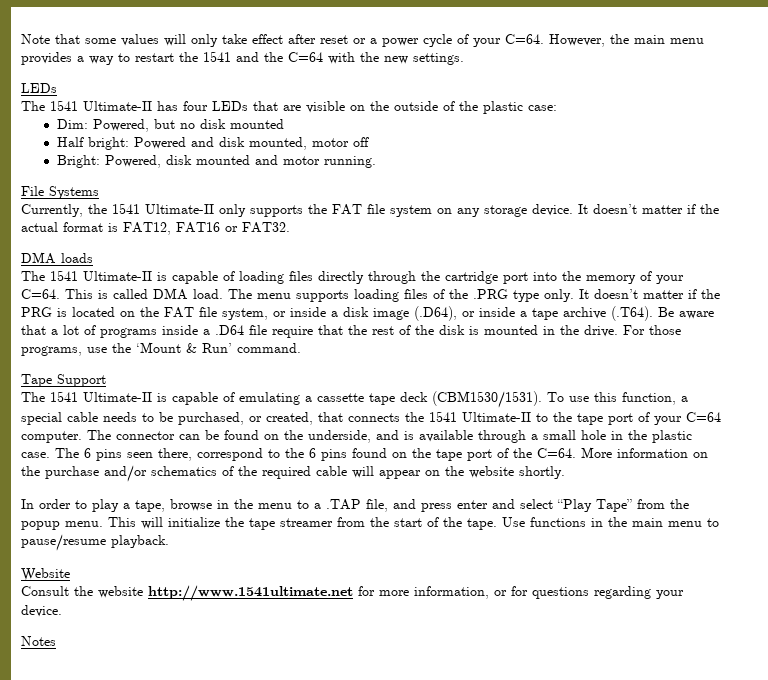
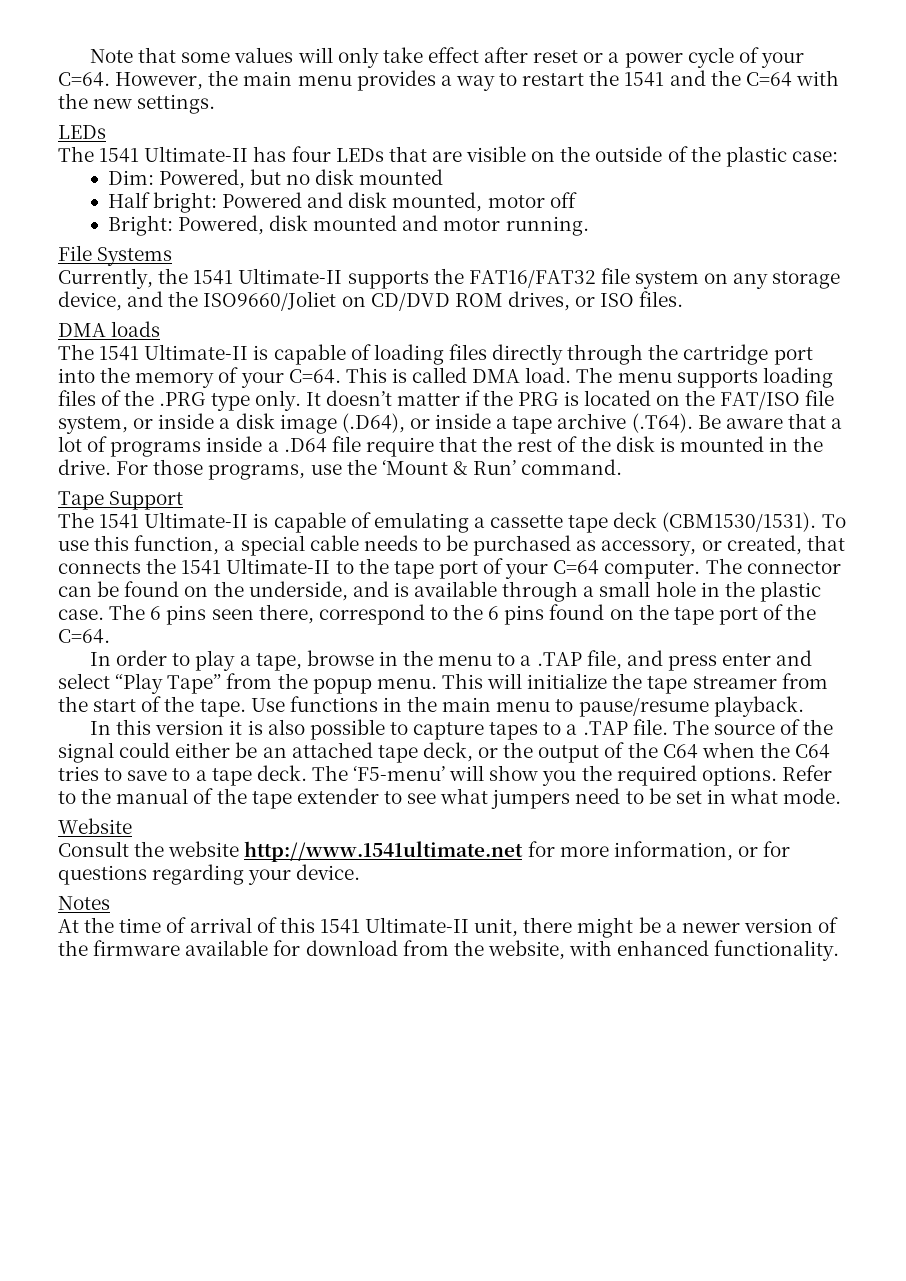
- Currently, the 1541 Ultimate-II only supports the FAT file system on any storage device. It doesn’t matter if the actual format is FAT12, FAT16 or FAT32.
+ Currently, the 1541 Ultimate-II supports the FAT16/FAT32 file system on any storage device, and the ISO9660/Joliet on CD/DVD ROM drives, or ISO files.
- It doesn’t matter if the PRG is located on the FAT file system, or inside a disk image (.D64), or inside a tape archive (.T64). Be aware that a lot of programs inside a .D64 file require that the rest of the disk is mounted in the drive.
+ It doesn’t matter if the PRG is located on the FAT/ISO file system, or inside a disk image (.D64), or inside a tape archive (.T64). Be aware that a lot of programs inside a .D64 file require that the rest of the disk is mounted in the drive.
- To use this function, a special cable needs to be purchased, or created, that connects the 1541 Ultimate-II to the tape port of your C=64 computer.
+ To use this function, a special cable needs to be purchased as accessory, or created, that connects the 1541 Ultimate-II to the tape port of your C=64 computer.
- More information on the purchase and/or schematics of the required cable will appear on the website shortly.
+ In this version it is also possible to capture tapes to a .TAP file. The source of the signal could either be an attached tape deck, or the output of the C64 when the C64 tries to save to a tape deck. The ‘F5-menu’ will show you the required options. Refer to the manual of the tape extender to see what jumpers need to be set in what mode.
+ At the time of arrival of this 1541 Ultimate-II unit, there might be a newer version of the firmware available for download from the website, with enhanced functionality.

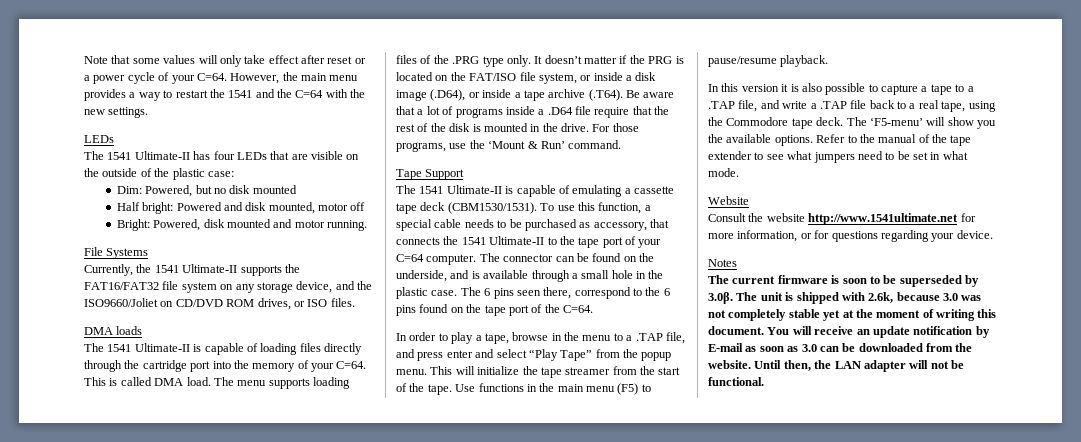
- To use this function, a special cable needs to be purchased as accessory, or created, that connects the 1541 Ultimate-II to the tape port of your C=64 computer.
+ To use this function, a special cable needs to be purchased as accessory, that connects the 1541 Ultimate-II to the tape port of your C=64 computer.
- Use functions in the main menu to pause/resume playback.
+ Use functions in the main menu (F5) to pause/resume playback.
- In this version it is also possible to capture tapes to a .TAP file. The source of the signal could either be an attached tape deck, or the output of the C64 when the C64 tries to save to a tape deck.
+ In this version it is also possible to capture a tape to a .TAP file, and write a .TAP file back to a real tape, using the Commodore tape deck.
- The ‘F5-menu’ will show you the required options.
+ The ‘F5-menu’ will show you the available options.
- At the time of arrival of this 1541 Ultimate-II unit, there might be a newer version of the firmware available for download from the website, with enhanced functionality.
+ The current firmware is soon to be superseded by 3.0β. The unit is shipped with 2.6k, because 3.0 was not completely stable yet at the moment of writing this document. You will receive an update notification by E-mail as soon as 3.0 can be downloaded from the website. Until then, the LAN adapter will not be functional.

